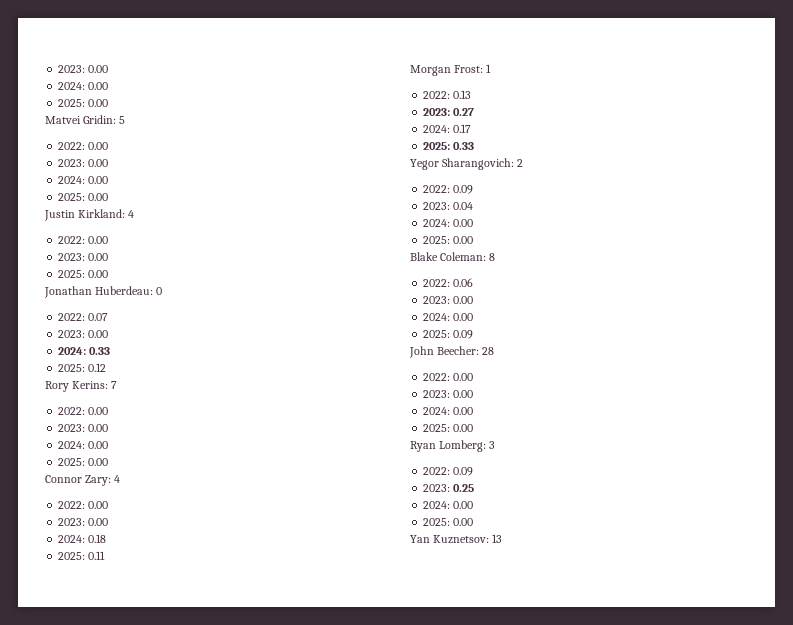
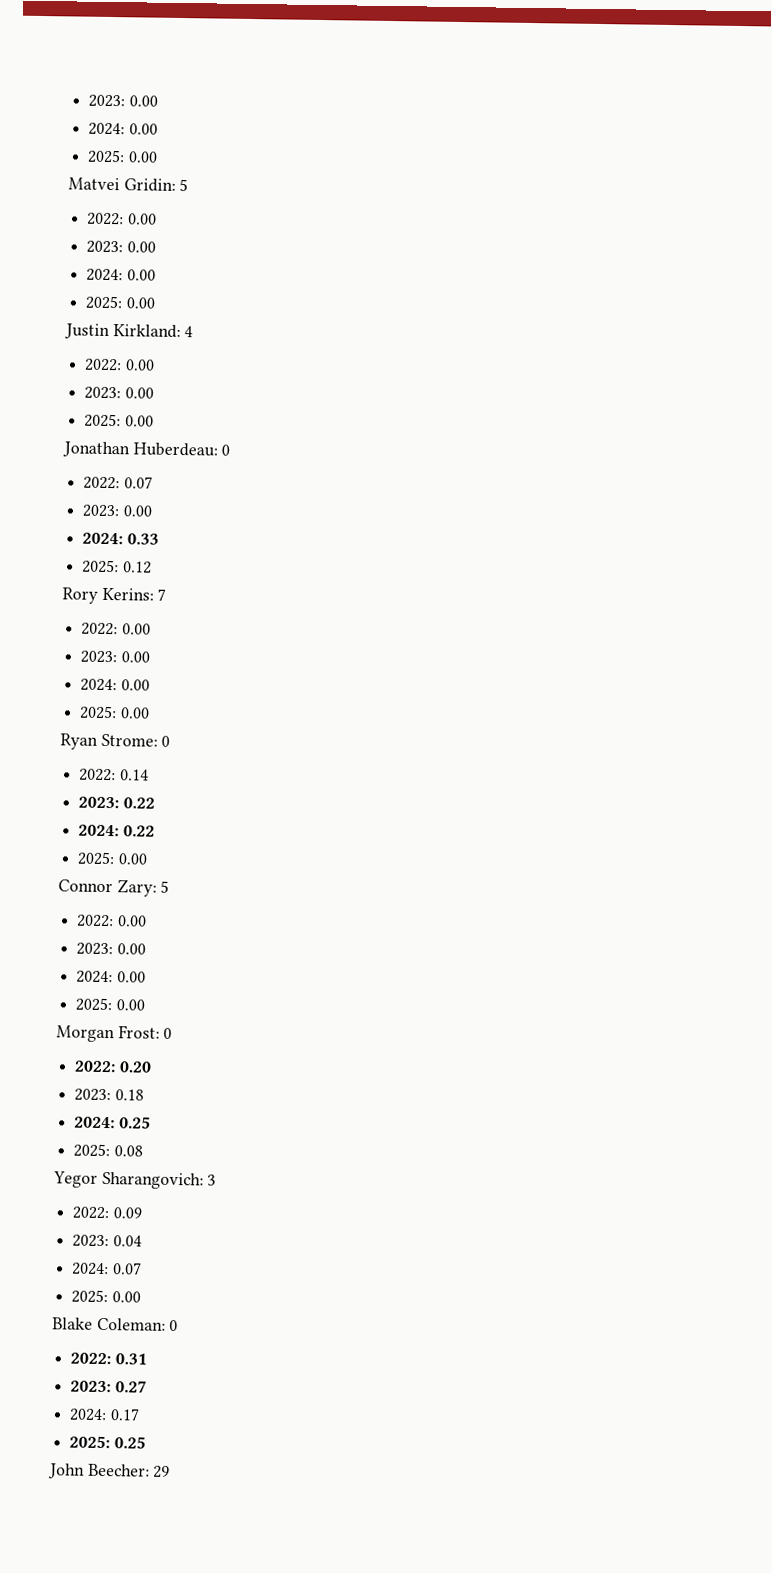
- Connor Zary: 4
- 2022: 0.00
- 2023: 0.00
- 2024: 0.18
- 2025: 0.11
- Morgan Frost: 1
- 2022: 0.13
- 2023: 0.27
- 2024: 0.17
- 2025: 0.33
- Yegor Sharangovich: 2
- 2022: 0.09
- 2023: 0.04
- 2024: 0.00
+ Ryan Strome: 0
+ 2022: 0.14
+ 2023: 0.22
+ 2024: 0.22
  2025: 0.00
- Blake Coleman: 8
- 2022: 0.06
- 2023: 0.00
- 2024: 0.00
- 2025: 0.09
- John Beecher: 28
+ Connor Zary: 5
  2022: 0.00
  2023: 0.00
  2024: 0.00
  2025: 0.00
- Ryan Lomberg: 3
+ Morgan Frost: 0
+ 2022: 0.20
+ 2023: 0.18
+ 2024: 0.25
+ 2025: 0.08
+ Yegor Sharangovich: 3
- 2023: 0.25
- 2024: 0.00
+ 2023: 0.04
+ 2024: 0.07
  2025: 0.00
- Yan Kuznetsov: 13
+ Blake Coleman: 0
+ 2022: 0.31
+ 2023: 0.27
+ 2024: 0.17
+ 2025: 0.25
+ John Beecher: 29

